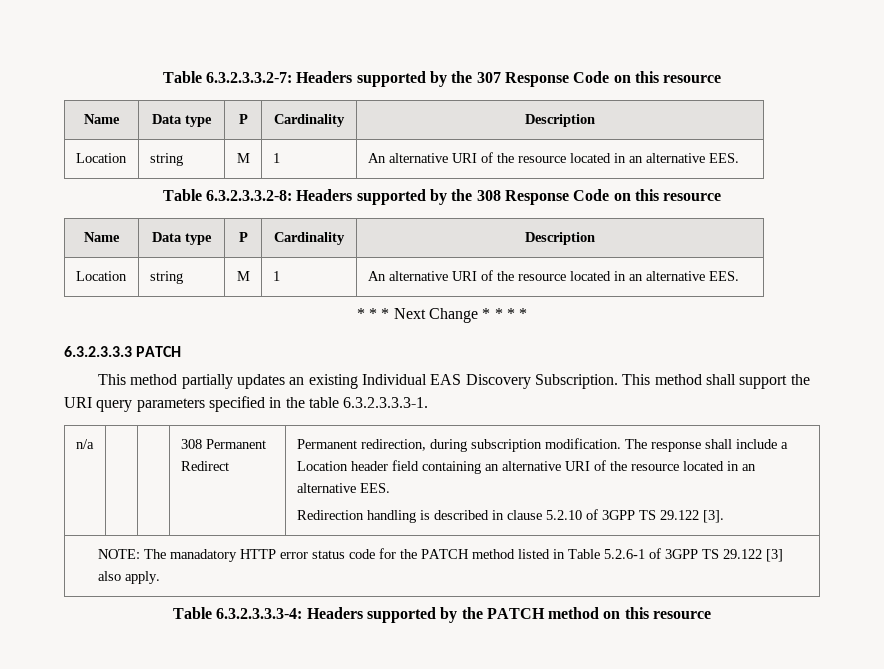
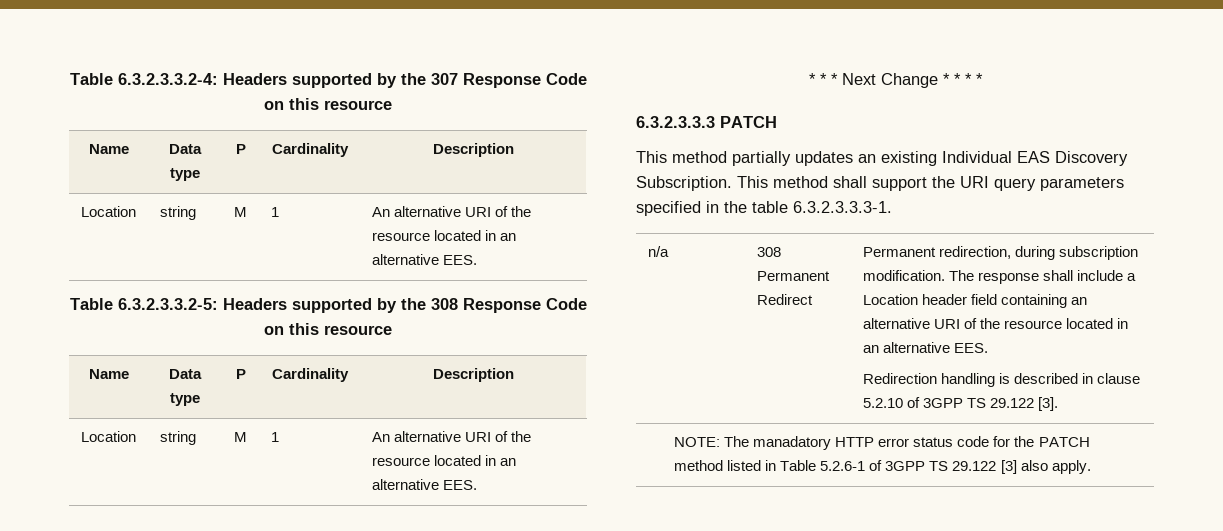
- Table 6.3.2.3.3.2-7: Headers supported by the 307 Response Code on this resource
+ Table 6.3.2.3.3.2-4: Headers supported by the 307 Response Code on this resource
- Table 6.3.2.3.3.2-8: Headers supported by the 308 Response Code on this resource
+ Table 6.3.2.3.3.2-5: Headers supported by the 308 Response Code on this resource
- Table 6.3.2.3.3.3-4: Headers supported by the PATCH method on this resource

